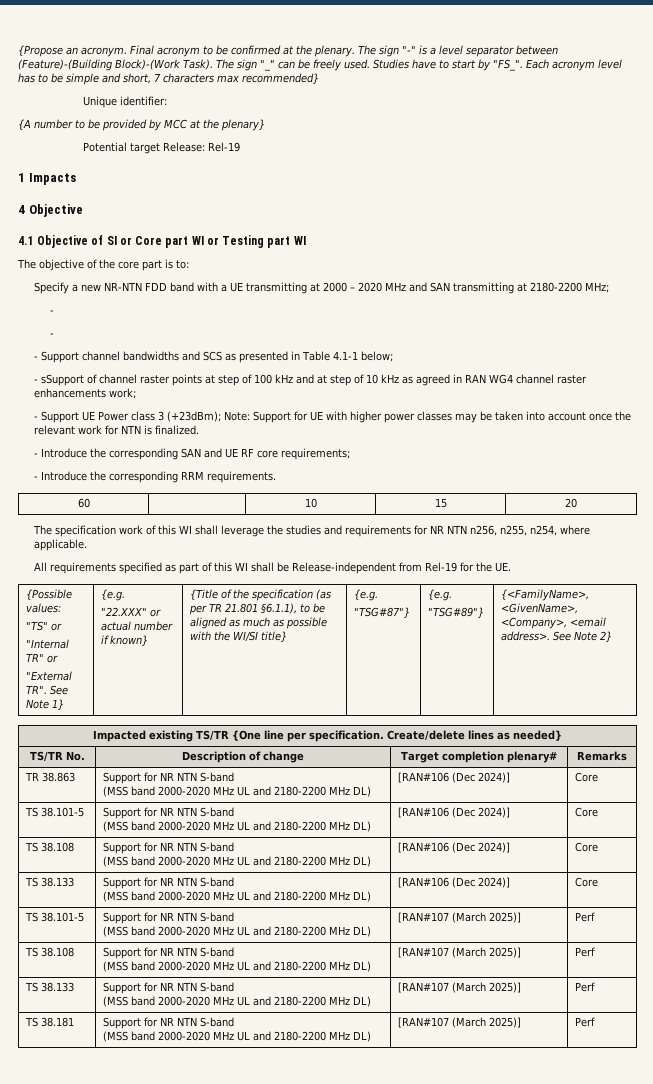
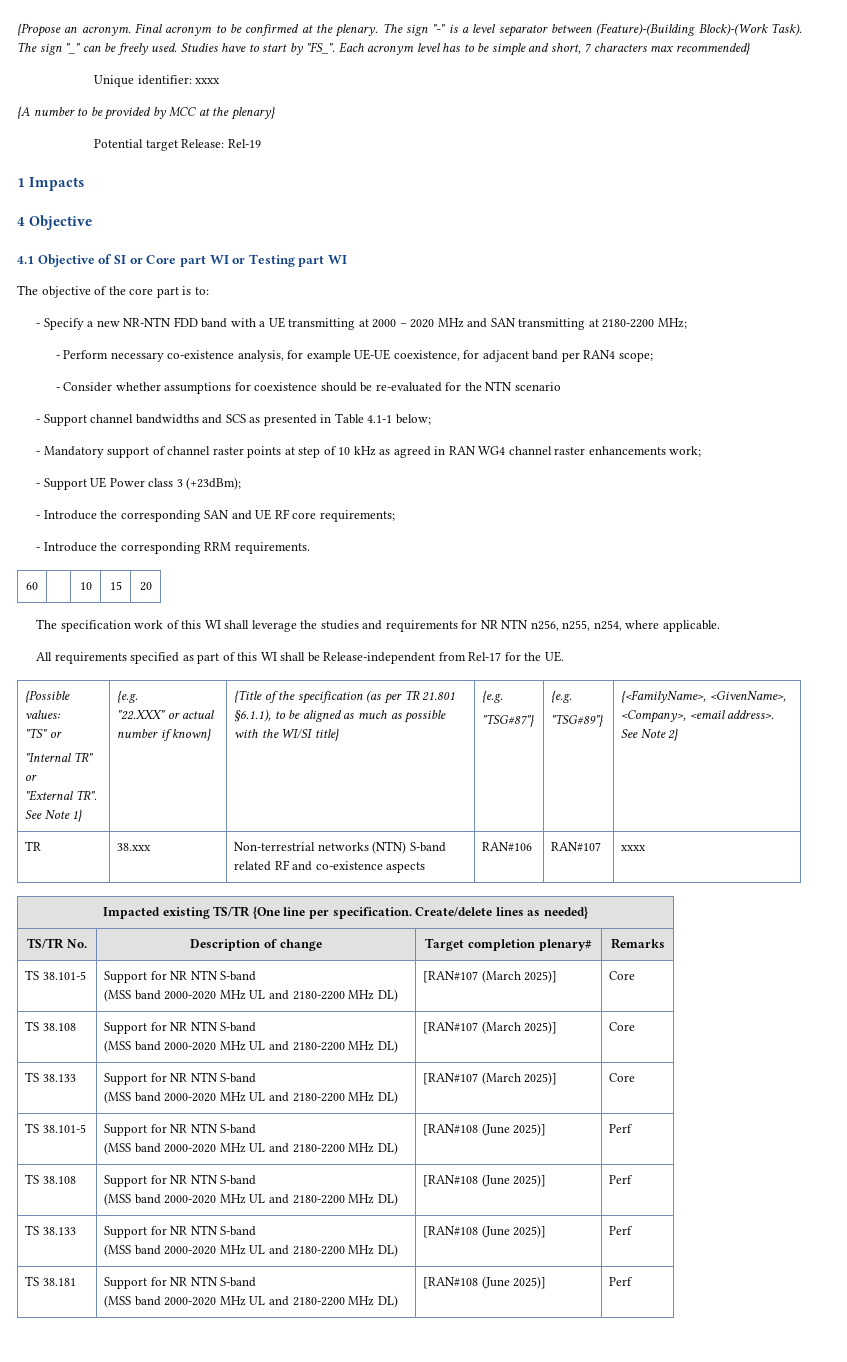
- Unique identifier:
+ Unique identifier: xxxx
- Specify a new NR-NTN FDD band with a UE transmitting at 2000 – 2020 MHz and SAN transmitting at 2180-2200 MHz;
- -
- -
+ - Specify a new NR-NTN FDD band with a UE transmitting at 2000 – 2020 MHz and SAN transmitting at 2180-2200 MHz;
+ - Perform necessary co-existence analysis, for example UE-UE coexistence, for adjacent band per RAN4 scope;
+ - Consider whether assumptions for coexistence should be re-evaluated for the NTN scenario
- - sSupport of channel raster points at step of 100 kHz and at step of 10 kHz as agreed in RAN WG4 channel raster enhancements work;
+ - Mandatory support of channel raster points at step of 10 kHz as agreed in RAN WG4 channel raster enhancements work;
- - Support UE Power class 3 (+23dBm); Note: Support for UE with higher power classes may be taken into account once the relevant work for NTN is finalized.
+ - Support UE Power class 3 (+23dBm);
- All requirements specified as part of this WI shall be Release-independent from Rel-19 for the UE.
+ All requirements specified as part of this WI shall be Release-independent from Rel-17 for the UE.
+ TR | 38.xxx | Non-terrestrial networks (NTN) S-band related RF and co-existence aspects | RAN#106 | RAN#107 | xxxx
  TS/TR No. | Description of change | Target completion plenary# | Remarks
- TR 38.863 | Support for NR NTN S-band
- (MSS band 2000-2020 MHz UL and 2180-2200 MHz DL) | [RAN#106 (Dec 2024)] | Core
  TS 38.101-5 | Support for NR NTN S-band
- (MSS band 2000-2020 MHz UL and 2180-2200 MHz DL) | [RAN#106 (Dec 2024)] | Core
+ (MSS band 2000-2020 MHz UL and 2180-2200 MHz DL) | [RAN#107 (March 2025)] | Core
  TS 38.108 | Support for NR NTN S-band
- (MSS band 2000-2020 MHz UL and 2180-2200 MHz DL) | [RAN#106 (Dec 2024)] | Core
+ (MSS band 2000-2020 MHz UL and 2180-2200 MHz DL) | [RAN#107 (March 2025)] | Core
  TS 38.133 | Support for NR NTN S-band
- (MSS band 2000-2020 MHz UL and 2180-2200 MHz DL) | [RAN#106 (Dec 2024)] | Core
+ (MSS band 2000-2020 MHz UL and 2180-2200 MHz DL) | [RAN#107 (March 2025)] | Core
  TS 38.101-5 | Support for NR NTN S-band
- (MSS band 2000-2020 MHz UL and 2180-2200 MHz DL) | [RAN#107 (March 2025)] | Perf
+ (MSS band 2000-2020 MHz UL and 2180-2200 MHz DL) | [RAN#108 (June 2025)] | Perf
  TS 38.108 | Support for NR NTN S-band
- (MSS band 2000-2020 MHz UL and 2180-2200 MHz DL) | [RAN#107 (March 2025)] | Perf
+ (MSS band 2000-2020 MHz UL and 2180-2200 MHz DL) | [RAN#108 (June 2025)] | Perf
  TS 38.133 | Support for NR NTN S-band
- (MSS band 2000-2020 MHz UL and 2180-2200 MHz DL) | [RAN#107 (March 2025)] | Perf
+ (MSS band 2000-2020 MHz UL and 2180-2200 MHz DL) | [RAN#108 (June 2025)] | Perf
  TS 38.181 | Support for NR NTN S-band
- (MSS band 2000-2020 MHz UL and 2180-2200 MHz DL) | [RAN#107 (March 2025)] | Perf
+ (MSS band 2000-2020 MHz UL and 2180-2200 MHz DL) | [RAN#108 (June 2025)] | Perf

